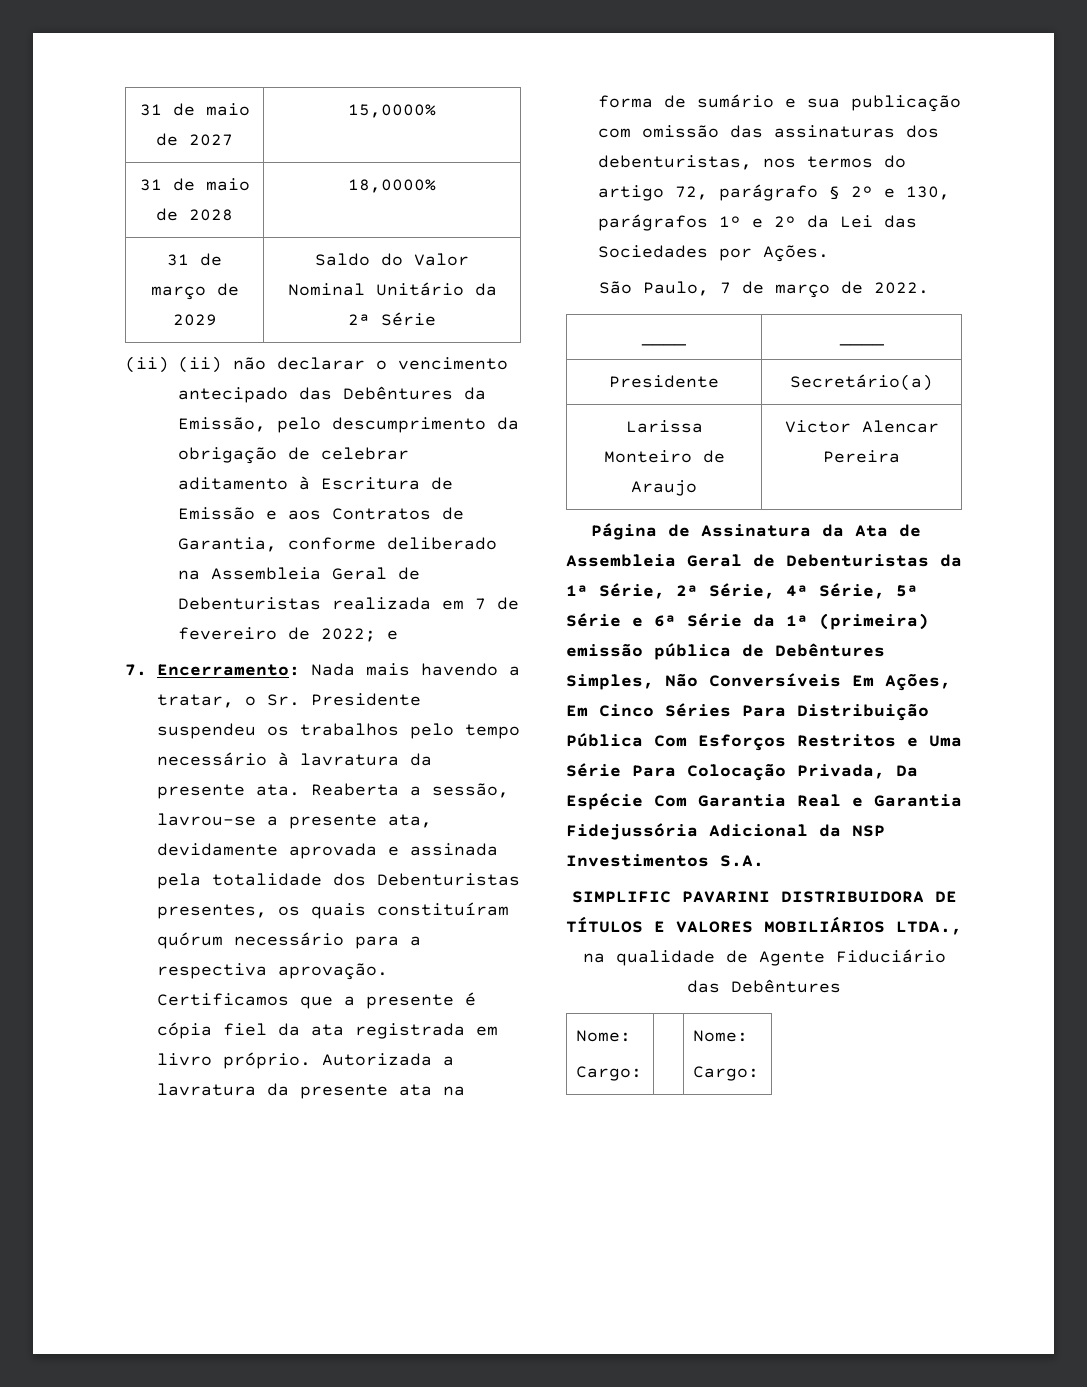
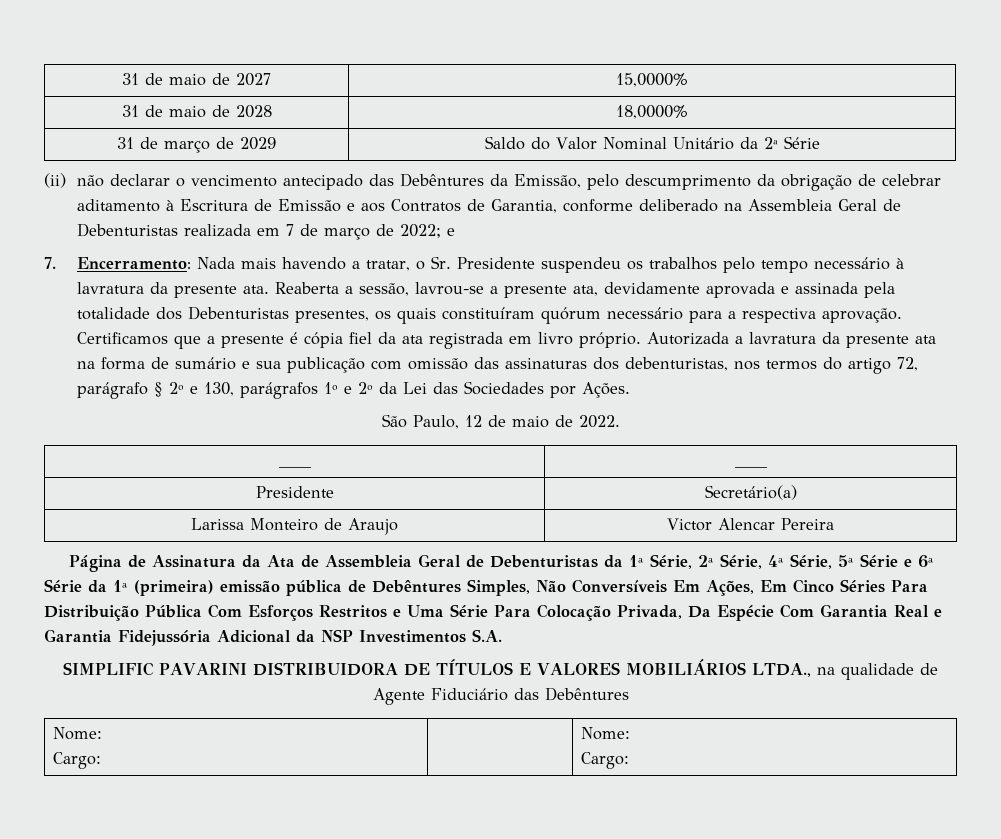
- (ii) (ii) não declarar o vencimento antecipado das Debêntures da Emissão, pelo descumprimento da obrigação de celebrar aditamento à Escritura de Emissão e aos Contratos de Garantia, conforme deliberado na Assembleia Geral de Debenturistas realizada em 7 de fevereiro de 2022; e
+ (ii) não declarar o vencimento antecipado das Debêntures da Emissão, pelo descumprimento da obrigação de celebrar aditamento à Escritura de Emissão e aos Contratos de Garantia, conforme deliberado na Assembleia Geral de Debenturistas realizada em 7 de março de 2022; e
- São Paulo, 7 de março de 2022.
+ São Paulo, 12 de maio de 2022.

